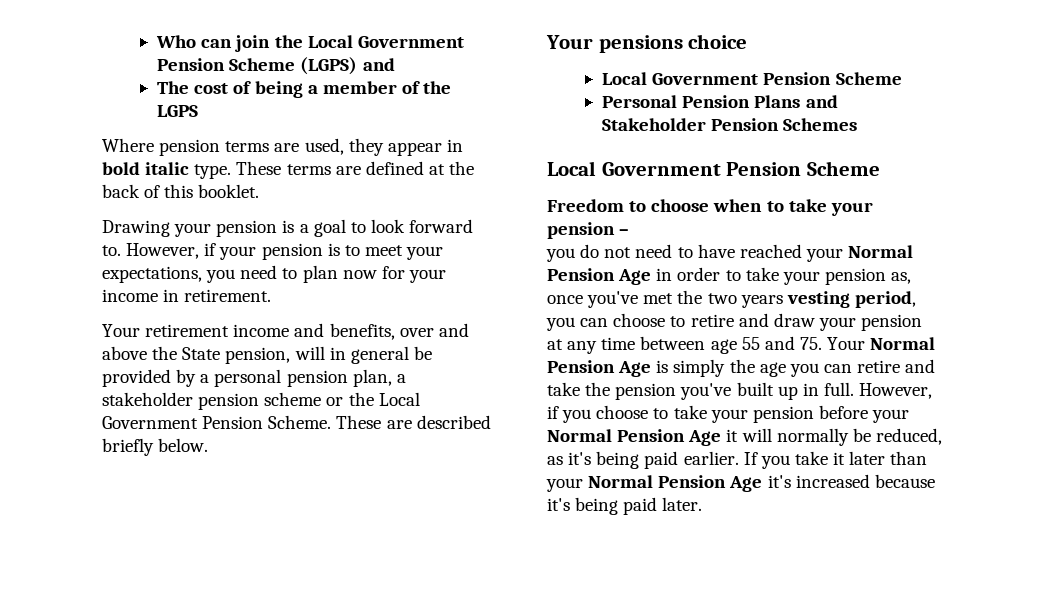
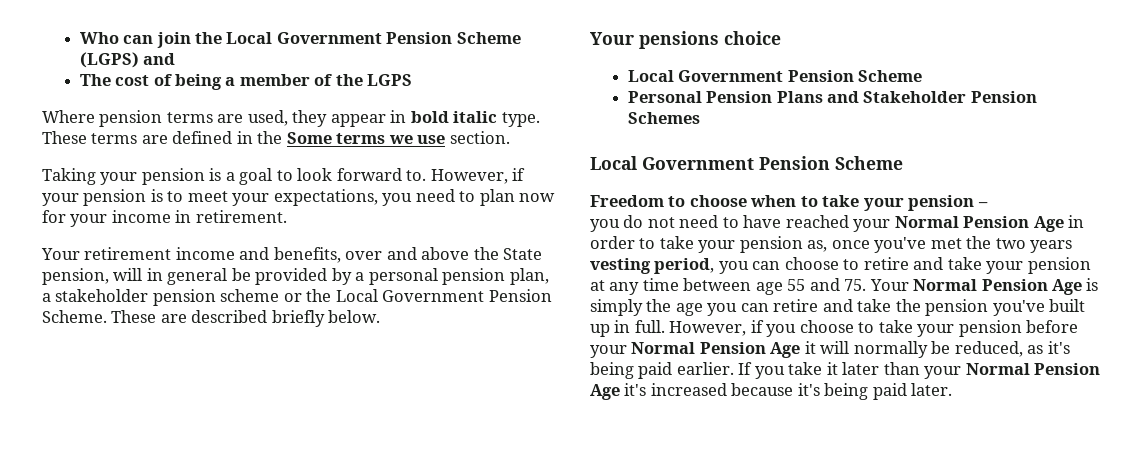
- These terms are defined at the back of this booklet.
- Drawing your pension is a goal to look forward to.
+ These terms are defined in the Some terms we use section.
+ Taking your pension is a goal to look forward to.
- you do not need to have reached your Normal Pension Age in order to take your pension as, once you've met the two years vesting period, you can choose to retire and draw your pension at any time between age 55 and 75. Your Normal Pension Age is simply the age you can retire and take the pension you've built up in full.
+ you do not need to have reached your Normal Pension Age in order to take your pension as, once you've met the two years vesting period, you can choose to retire and take your pension at any time between age 55 and 75. Your Normal Pension Age is simply the age you can retire and take the pension you've built up in full.

